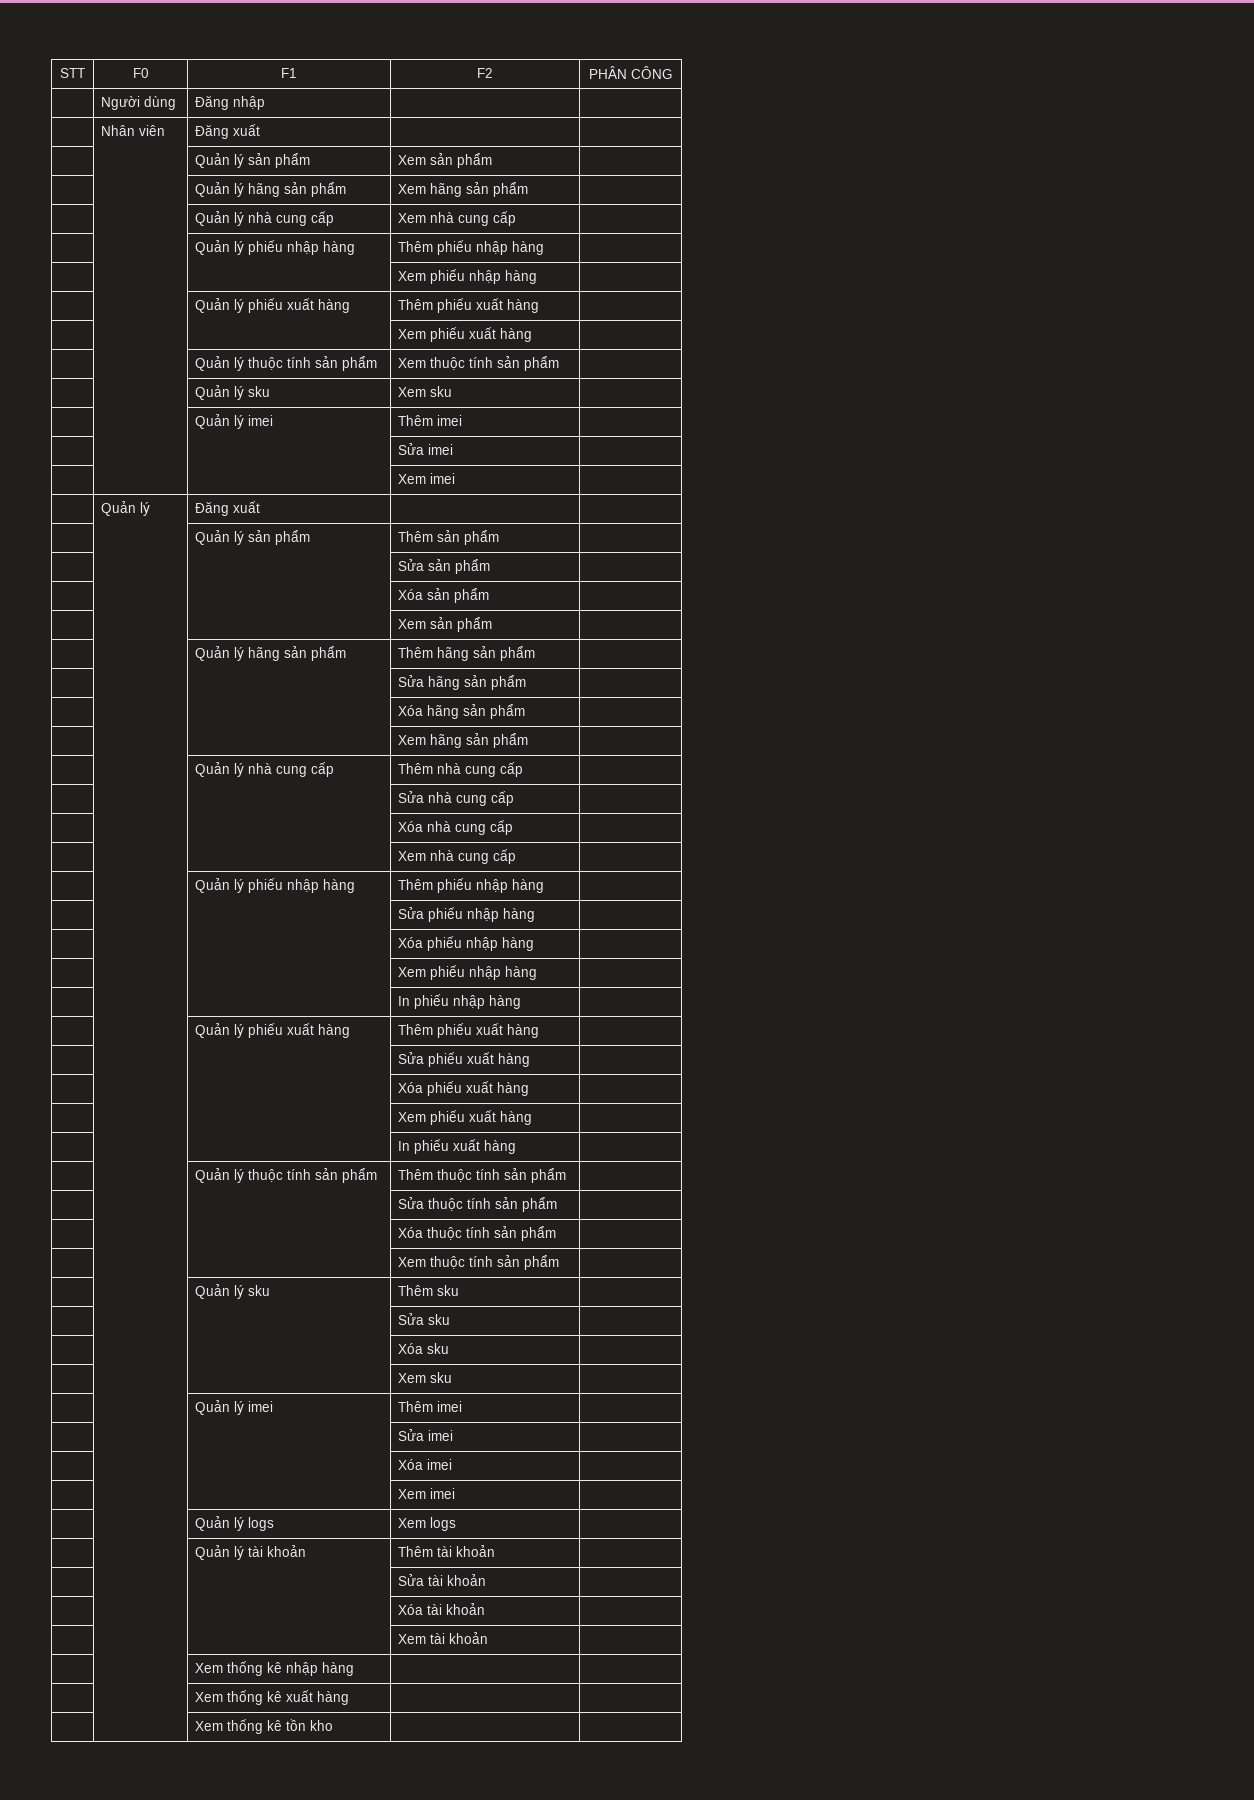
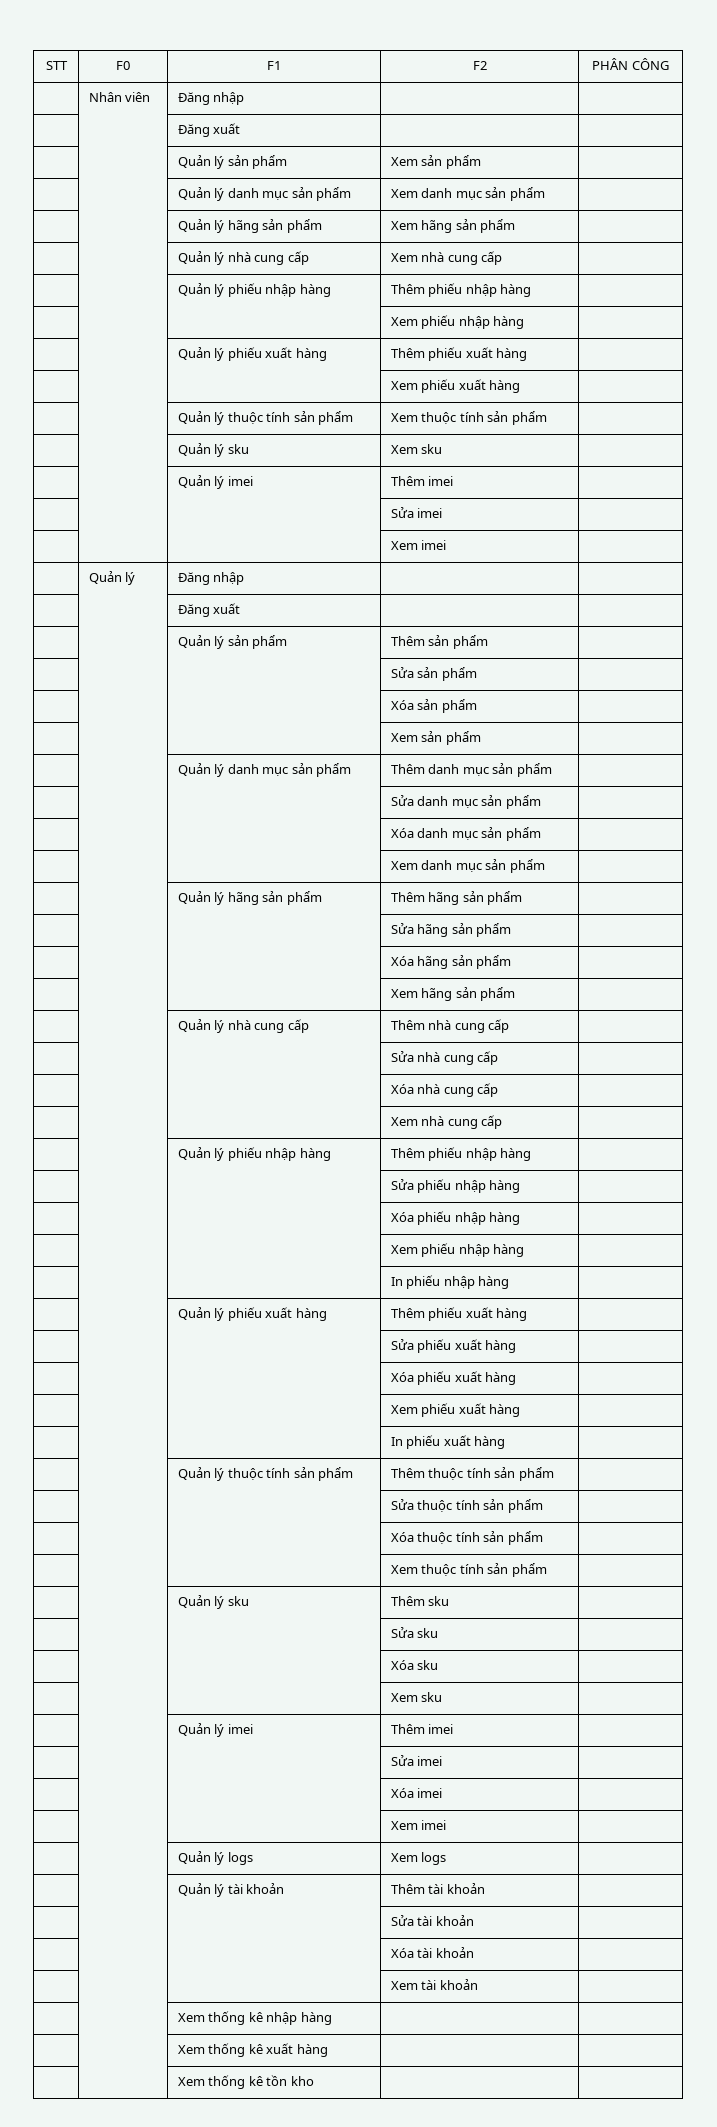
- | Người dùng | Đăng nhập | |
- | Nhân viên | Đăng xuất | |
+ | Nhân viên | Đăng nhập | |
+ | | Đăng xuất | |
+ | | Quản lý danh mục sản phẩm | Xem danh mục sản phẩm |
- | Quản lý | Đăng xuất | |
+ | Quản lý | Đăng nhập | |
+ | | Đăng xuất | |
+ | | Quản lý danh mục sản phẩm | Thêm danh mục sản phẩm |
+ | | | Sửa danh mục sản phẩm |
+ | | | Xóa danh mục sản phẩm |
+ | | | Xem danh mục sản phẩm |

